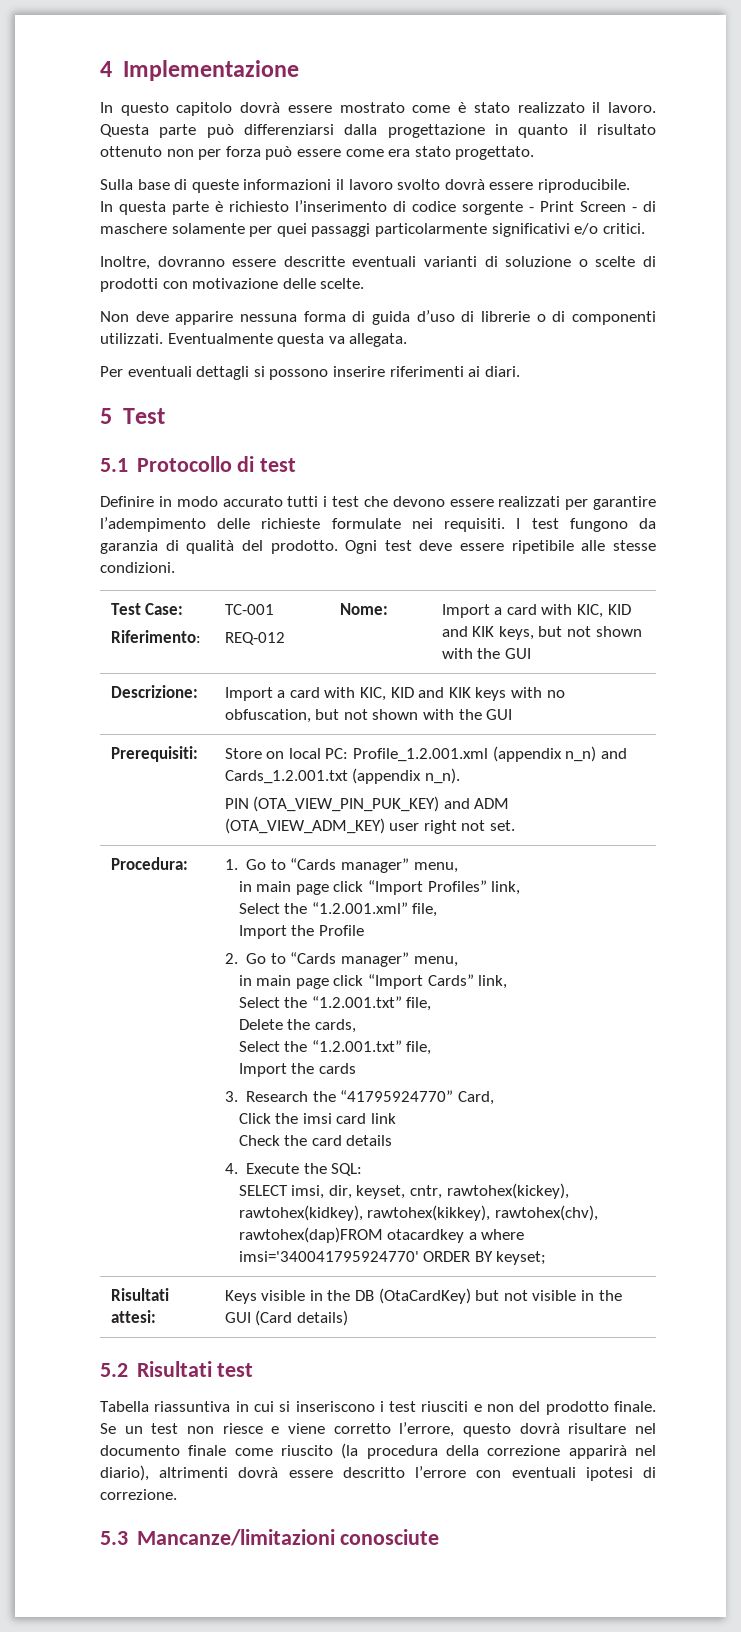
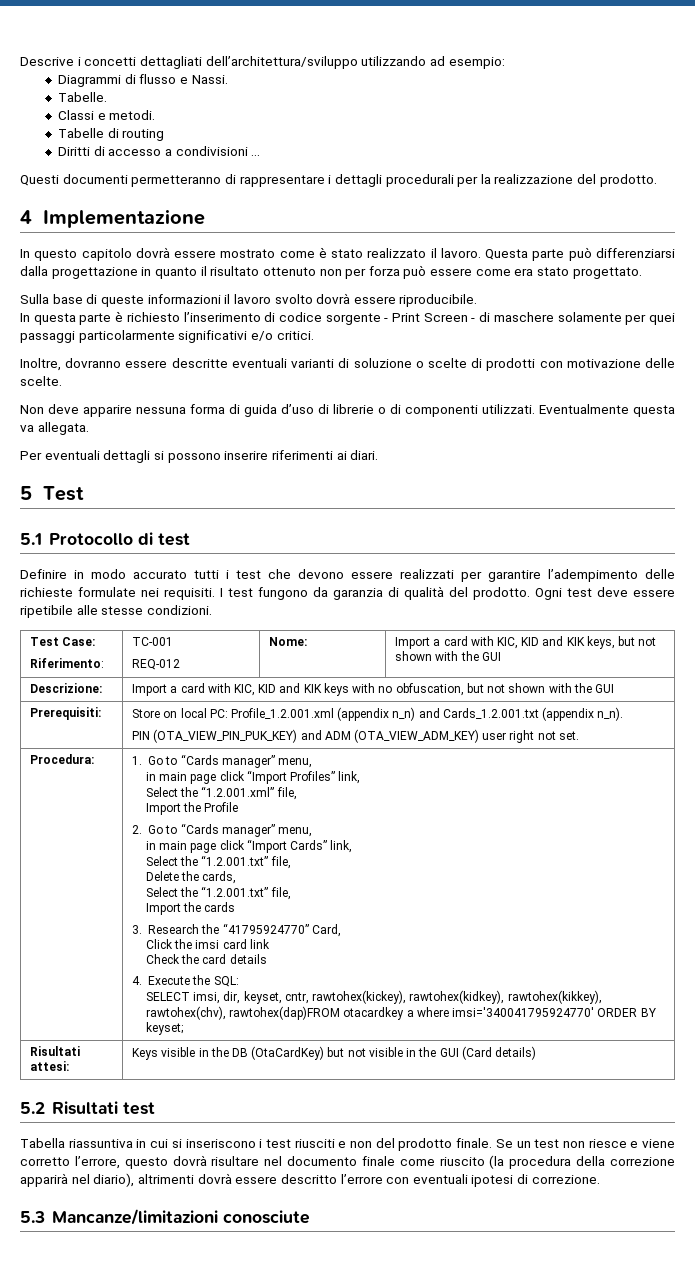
+ Descrive i concetti dettagliati dell’architettura/sviluppo utilizzando ad esempio:
+ Diagrammi di flusso e Nassi.
+ Tabelle.
+ Classi e metodi.
+ Tabelle di routing
+ Diritti di accesso a condivisioni …
+ Questi documenti permetteranno di rappresentare i dettagli procedurali per la realizzazione del prodotto.

